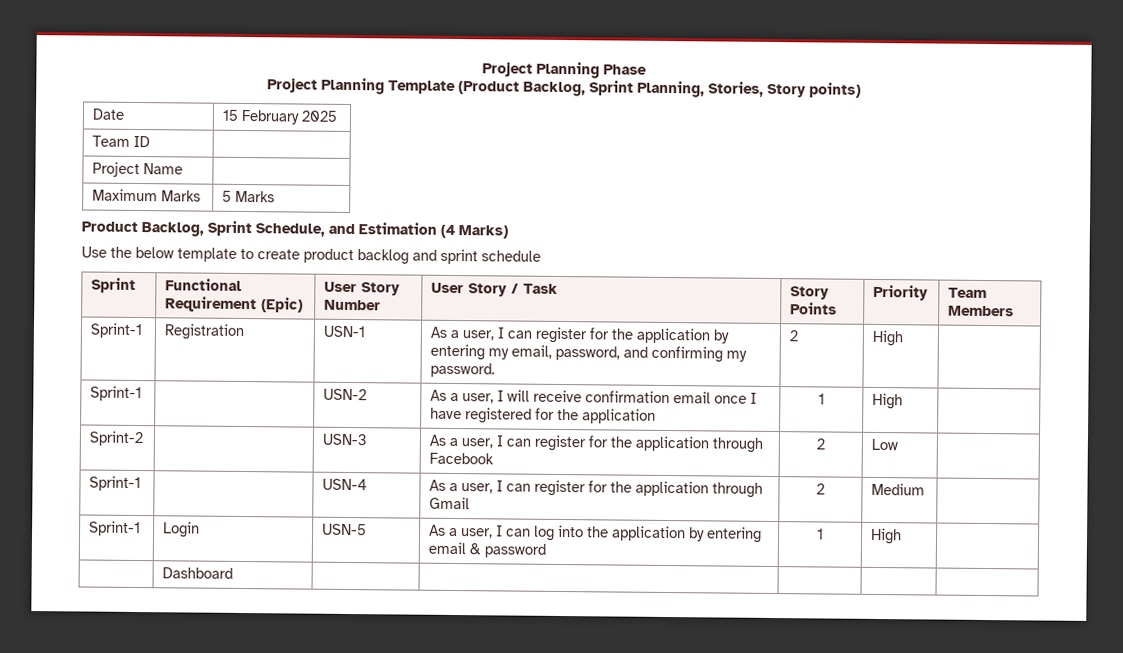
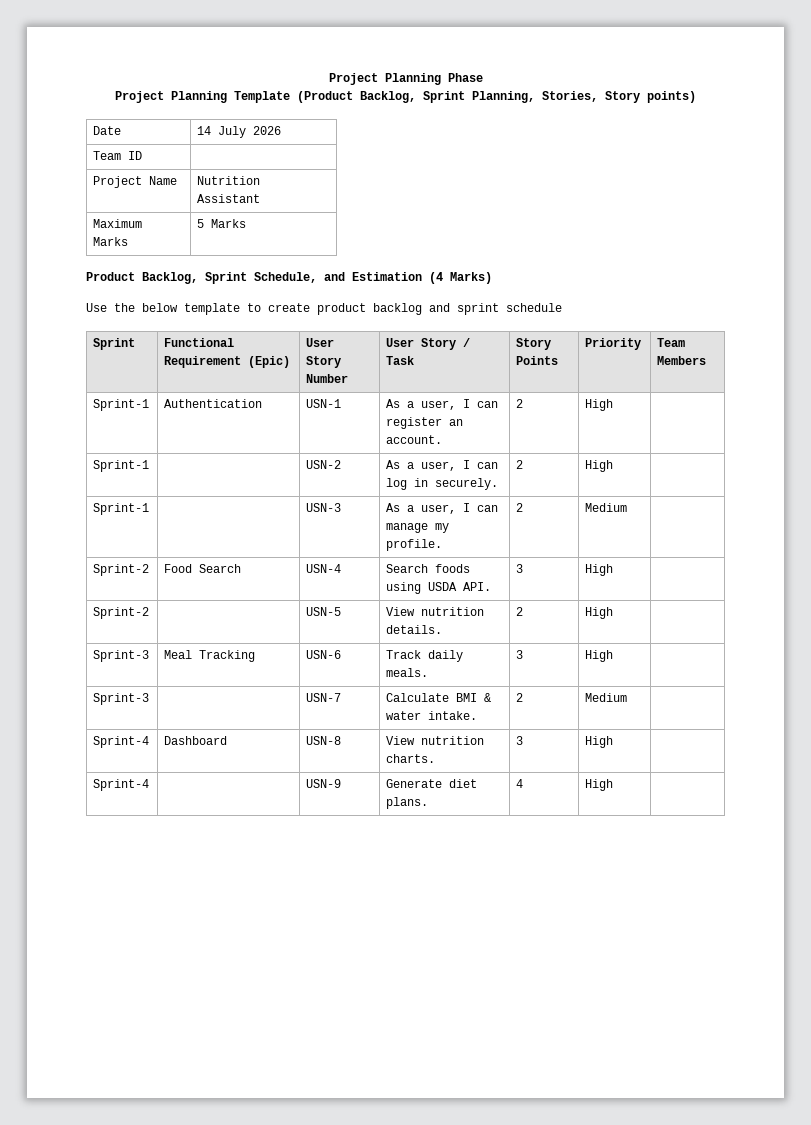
- Date | 15 February 2025
+ Date | 14 July 2026
- Project Name |
+ Project Name | Nutrition Assistant
- Sprint-1 | Registration | USN-1 | As a user, I can register for the application by entering my email, password, and confirming my password. | 2 | High |
+ Sprint-1 | Authentication | USN-1 | As a user, I can register an account. | 2 | High |
- Sprint-1 | | USN-2 | As a user, I will receive confirmation email once I have registered for the application | 1 | High |
- Sprint-2 | | USN-3 | As a user, I can register for the application through Facebook | 2 | Low |
- Sprint-1 | | USN-4 | As a user, I can register for the application through Gmail | 2 | Medium |
- Sprint-1 | Login | USN-5 | As a user, I can log into the application by entering email & password | 1 | High |
- | Dashboard | | | | |
+ Sprint-1 | | USN-2 | As a user, I can log in securely. | 2 | High |
+ Sprint-1 | | USN-3 | As a user, I can manage my profile. | 2 | Medium |
+ Sprint-2 | Food Search | USN-4 | Search foods using USDA API. | 3 | High |
+ Sprint-2 | | USN-5 | View nutrition details. | 2 | High |
+ Sprint-3 | Meal Tracking | USN-6 | Track daily meals. | 3 | High |
+ Sprint-3 | | USN-7 | Calculate BMI & water intake. | 2 | Medium |
+ Sprint-4 | Dashboard | USN-8 | View nutrition charts. | 3 | High |
+ Sprint-4 | | USN-9 | Generate diet plans. | 4 | High |

